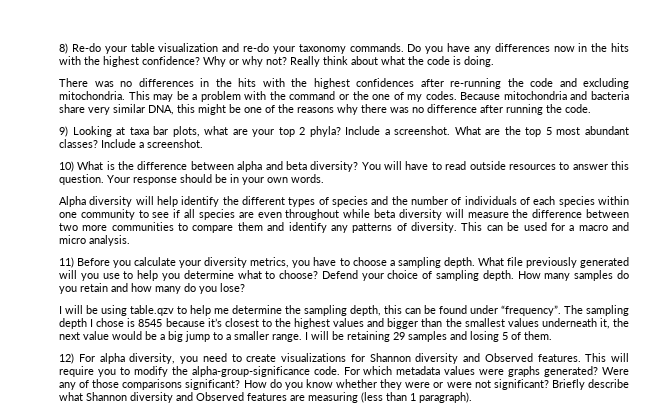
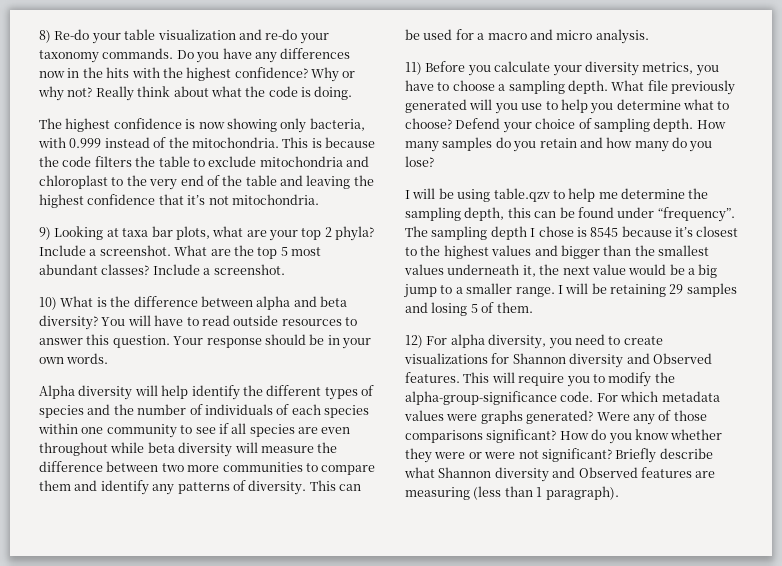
- There was no differences in the hits with the highest confidences after re-running the code and excluding mitochondria. This may be a problem with the command or the one of my codes. Because mitochondria and bacteria share very similar DNA, this might be one of the reasons why there was no difference after running the code.
+ The highest confidence is now showing only bacteria, with 0.999 instead of the mitochondria. This is because the code filters the table to exclude mitochondria and chloroplast to the very end of the table and leaving the highest confidence that it’s not mitochondria.

